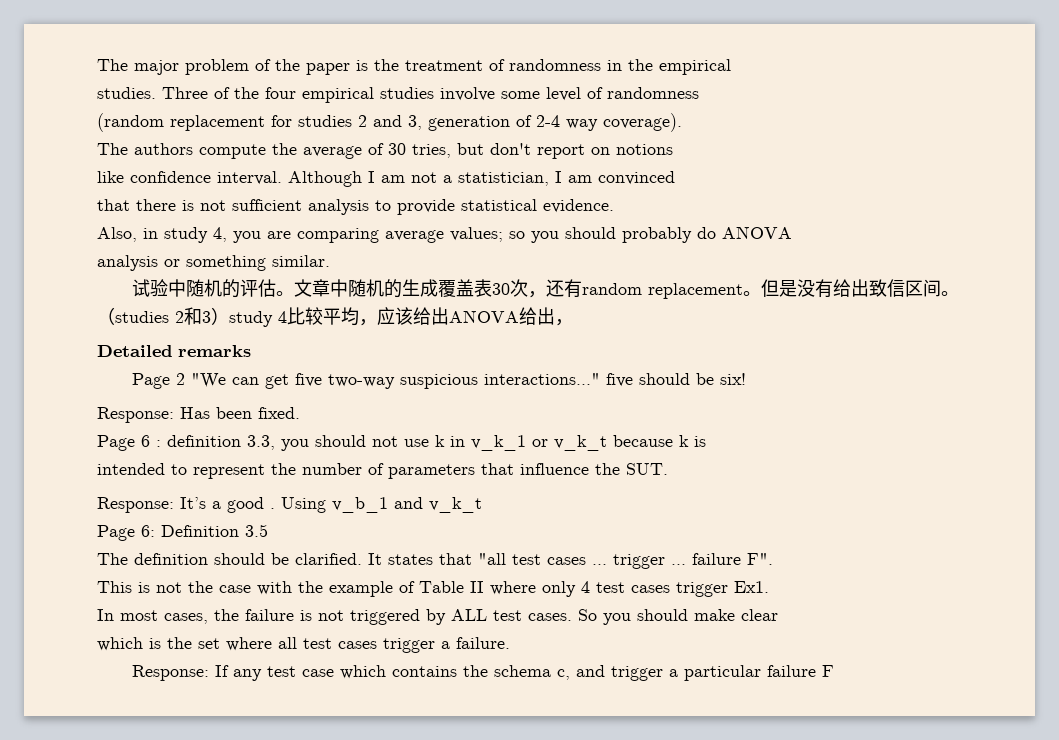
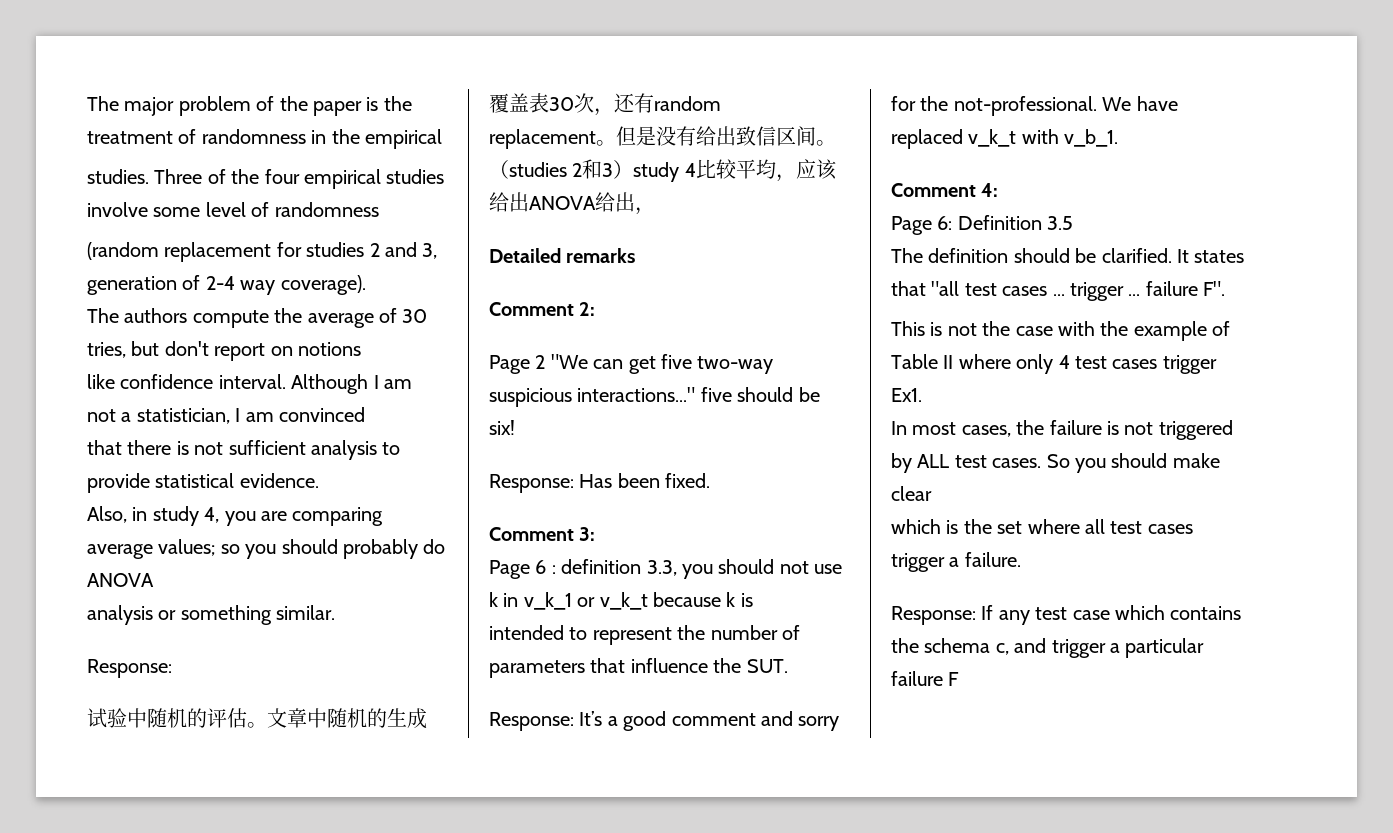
  analysis or something similar.
+ Response:
+ Comment 2:
+ Comment 3:
- Response: It’s a good . Using v_b_1 and v_k_t
+ Response: It’s a good comment and sorry for the not-professional. We have replaced v_k_t with v_b_1.
+ Comment 4:

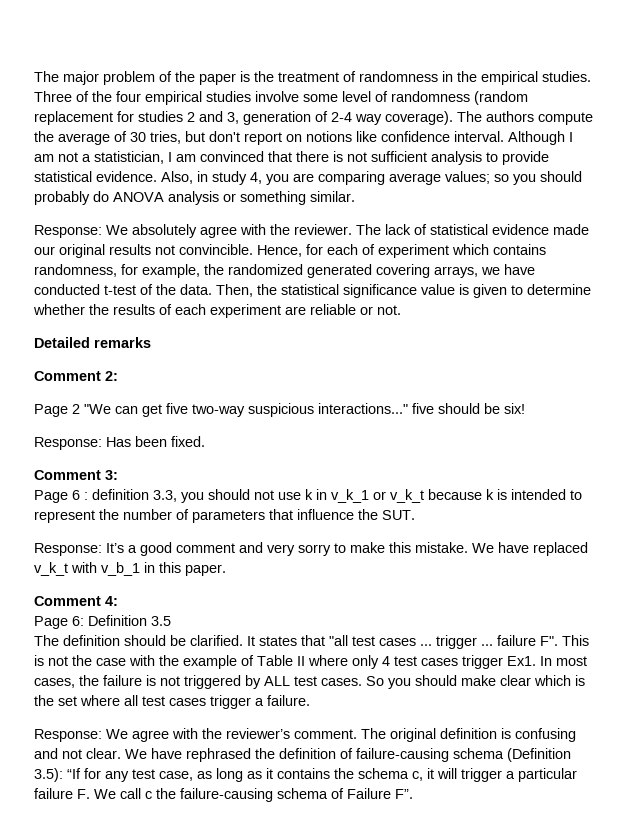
- The major problem of the paper is the treatment of randomness in the empirical
- studies.
+ The major problem of the paper is the treatment of randomness in the empirical studies.
- Three of the four empirical studies involve some level of randomness
- (random replacement for studies 2 and 3, generation of 2-4 way coverage).
- The authors compute the average of 30 tries, but don't report on notions
- like confidence interval.
+ Three of the four empirical studies involve some level of randomness (random replacement for studies 2 and 3, generation of 2-4 way coverage). The authors compute the average of 30 tries, but don't report on notions like confidence interval.
- Although I am not a statistician, I am convinced
- that there is not sufficient analysis to provide statistical evidence.
- Also, in study 4, you are comparing average values; so you should probably do ANOVA
- analysis or something similar.
- Response:
- 试验中随机的评估。文章中随机的生成覆盖表30次，还有random replacement。但是没有给出致信区间。（studies 2和3）study 4比较平均，应该给出ANOVA给出，
+ Although I am not a statistician, I am convinced that there is not sufficient analysis to provide statistical evidence. Also, in study 4, you are comparing average values; so you should probably do ANOVA analysis or something similar.
+ Response: We absolutely agree with the reviewer. The lack of statistical evidence made our original results not convincible. Hence, for each of experiment which contains randomness, for example, the randomized generated covering arrays, we have conducted t-test of the data. Then, the statistical significance value is given to determine whether the results of each experiment are reliable or not.
- Page 6 : definition 3.3, you should not use k in v_k_1 or v_k_t because k is
- intended to represent the number of parameters that influence the SUT.
+ Page 6 : definition 3.3, you should not use k in v_k_1 or v_k_t because k is intended to represent the number of parameters that influence the SUT.
- Response: It’s a good comment and sorry for the not-professional.
+ Response: It’s a good comment and very sorry to make this mistake.
- We have replaced v_k_t with v_b_1.
+ We have replaced v_k_t with v_b_1 in this paper.
- It states that "all test cases ... trigger ... failure F".
- This is not the case with the example of Table II where only 4 test cases trigger Ex1.
- In most cases, the failure is not triggered by ALL test cases.
+ It states that "all test cases ... trigger ... failure F". This is not the case with the example of Table II where only 4 test cases trigger Ex1. In most cases, the failure is not triggered by ALL test cases.
- So you should make clear
- which is the set where all test cases trigger a failure.
+ So you should make clear which is the set where all test cases trigger a failure.
- Response: If any test case which contains the schema c, and trigger a particular failure F
+ Response: We agree with the reviewer’s comment. The original definition is confusing and not clear. We have rephrased the definition of failure-causing schema (Definition 3.5): “If for any test case, as long as it contains the schema c, it will trigger a particular failure F. We call c the failure-causing schema of Failure F”.

